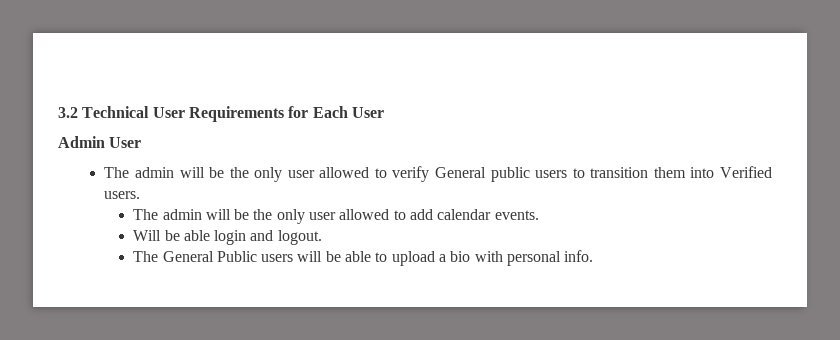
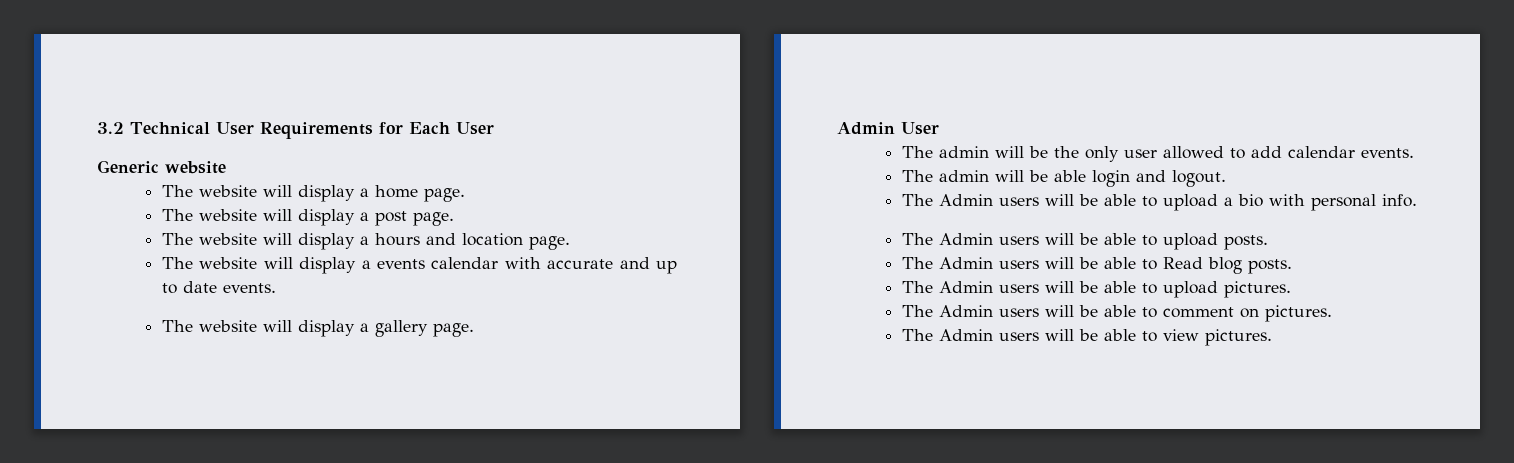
+ Generic website
+ The website will display a home page.
+ The website will display a post page.
+ The website will display a hours and location page.
+ The website will display a events calendar with accurate and up to date events.
+ The website will display a gallery page.
  Admin User
- The admin will be the only user allowed to verify General public users to transition them into Verified users.
- Will be able login and logout.
+ The admin will be able login and logout.
- The General Public users will be able to upload a bio with personal info.
+ The Admin users will be able to upload a bio with personal info.
+ The Admin users will be able to upload posts.
+ The Admin users will be able to Read blog posts.
+ The Admin users will be able to upload pictures.
+ The Admin users will be able to comment on pictures.
+ The Admin users will be able to view pictures.

